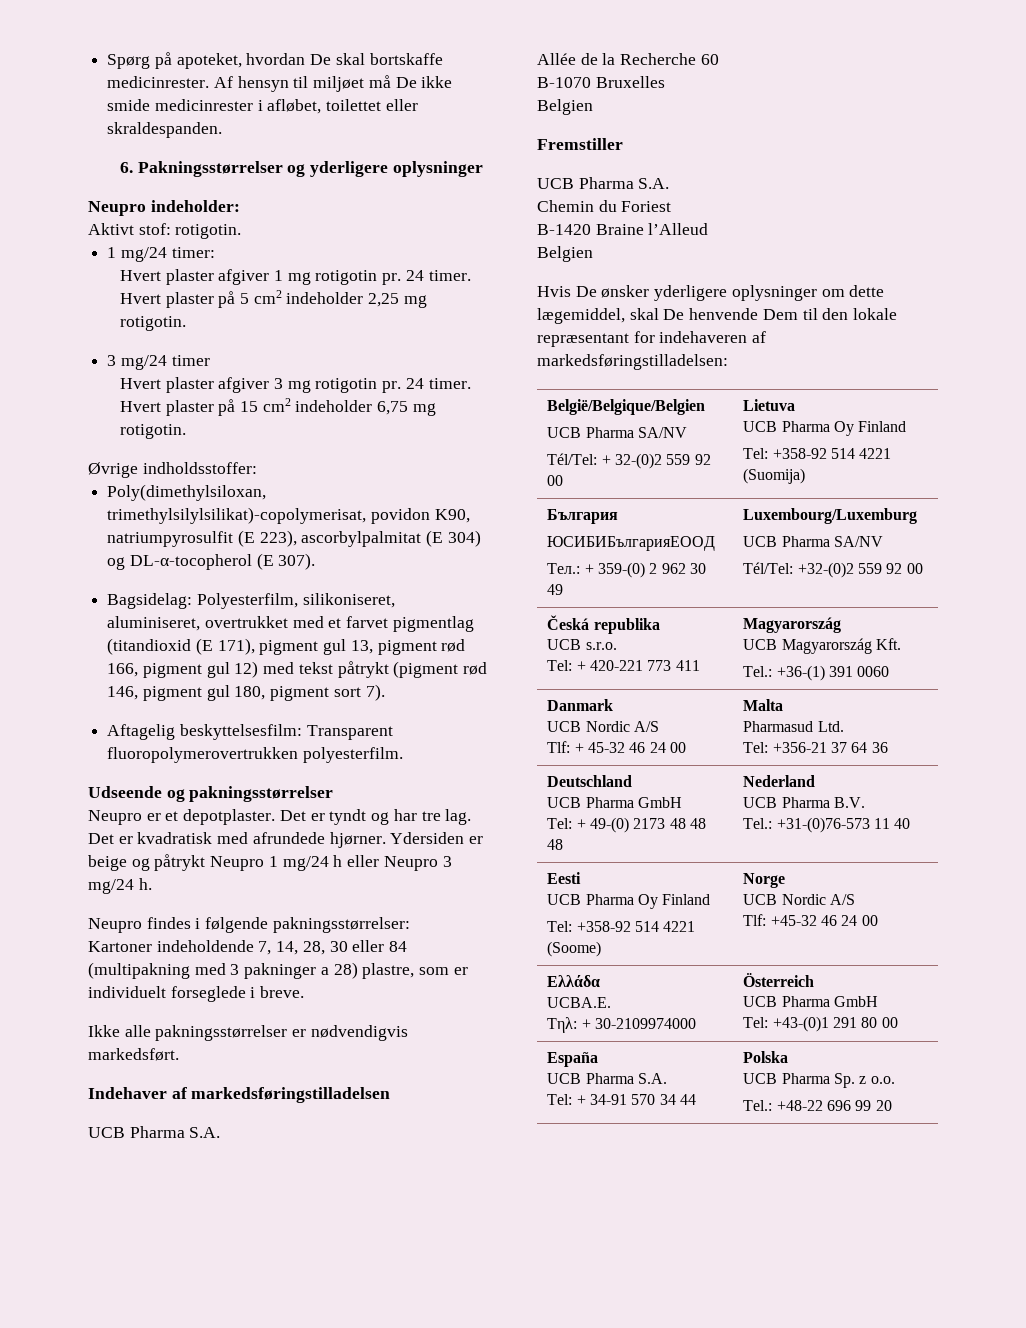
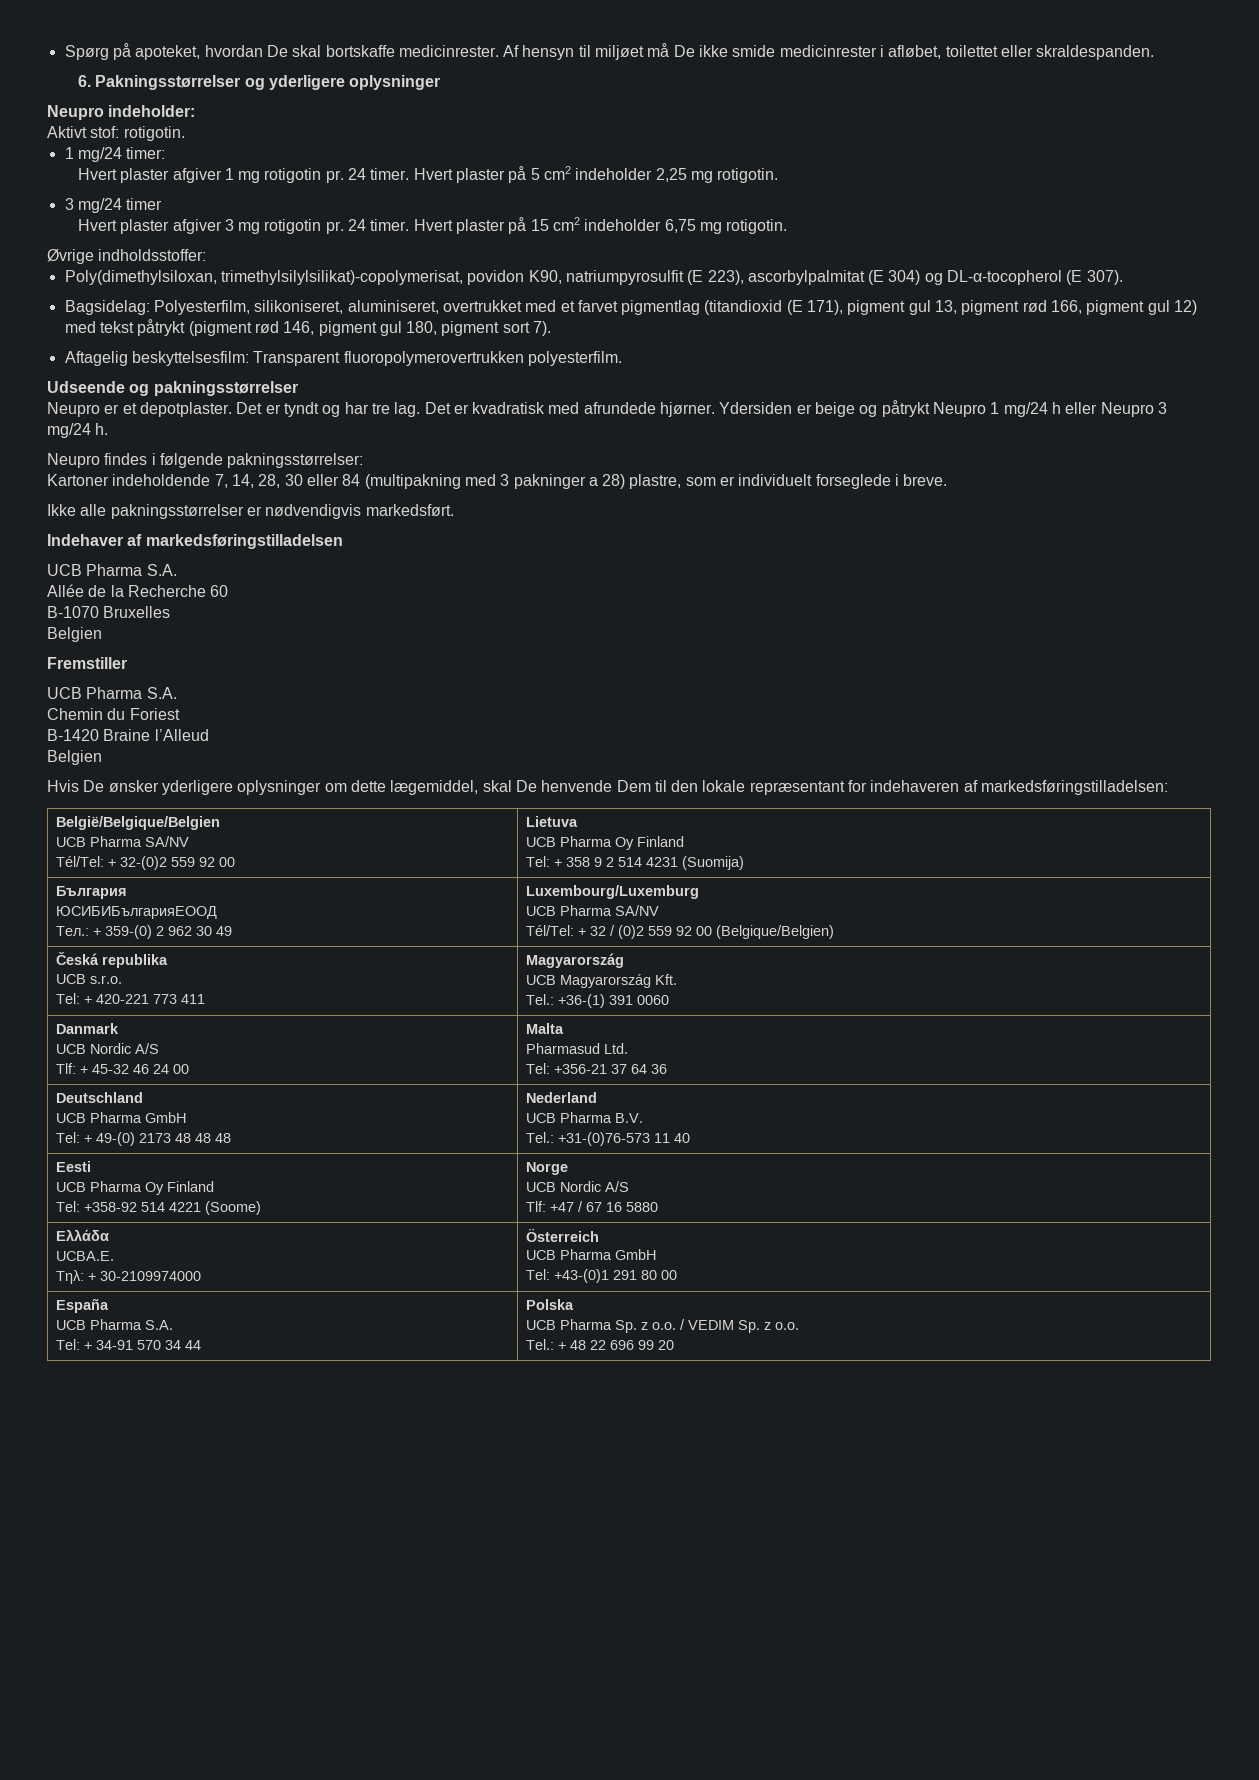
  België/Belgique/Belgien
  UCB Pharma SA/NV
  Tél/Tel: + 32-(0)2 559 92 00 | Lietuva
  UCB Pharma Oy Finland
- Tel: +358-92 514 4221 (Suomija)
+ Tel: + 358 9 2 514 4231 (Suomija)
  България
  ЮСИБИБългарияЕООД
  Teл.: + 359-(0) 2 962 30 49 | Luxembourg/Luxemburg
  UCB Pharma SA/NV
- Tél/Tel: +32-(0)2 559 92 00
+ Tél/Tel: + 32 / (0)2 559 92 00 (Belgique/Belgien)
  Eesti
  UCB Pharma Oy Finland
  Tel: +358-92 514 4221 (Soome) | Norge
  UCB Nordic A/S
- Tlf: +45-32 46 24 00
+ Tlf: +47 / 67 16 5880
  España
  UCB Pharma S.A.
  Tel: + 34-91 570 34 44 | Polska
- UCB Pharma Sp. z o.o.
- Tel.: +48-22 696 99 20
+ UCB Pharma Sp. z o.o. / VEDIM Sp. z o.o.
+ Tel.: + 48 22 696 99 20

